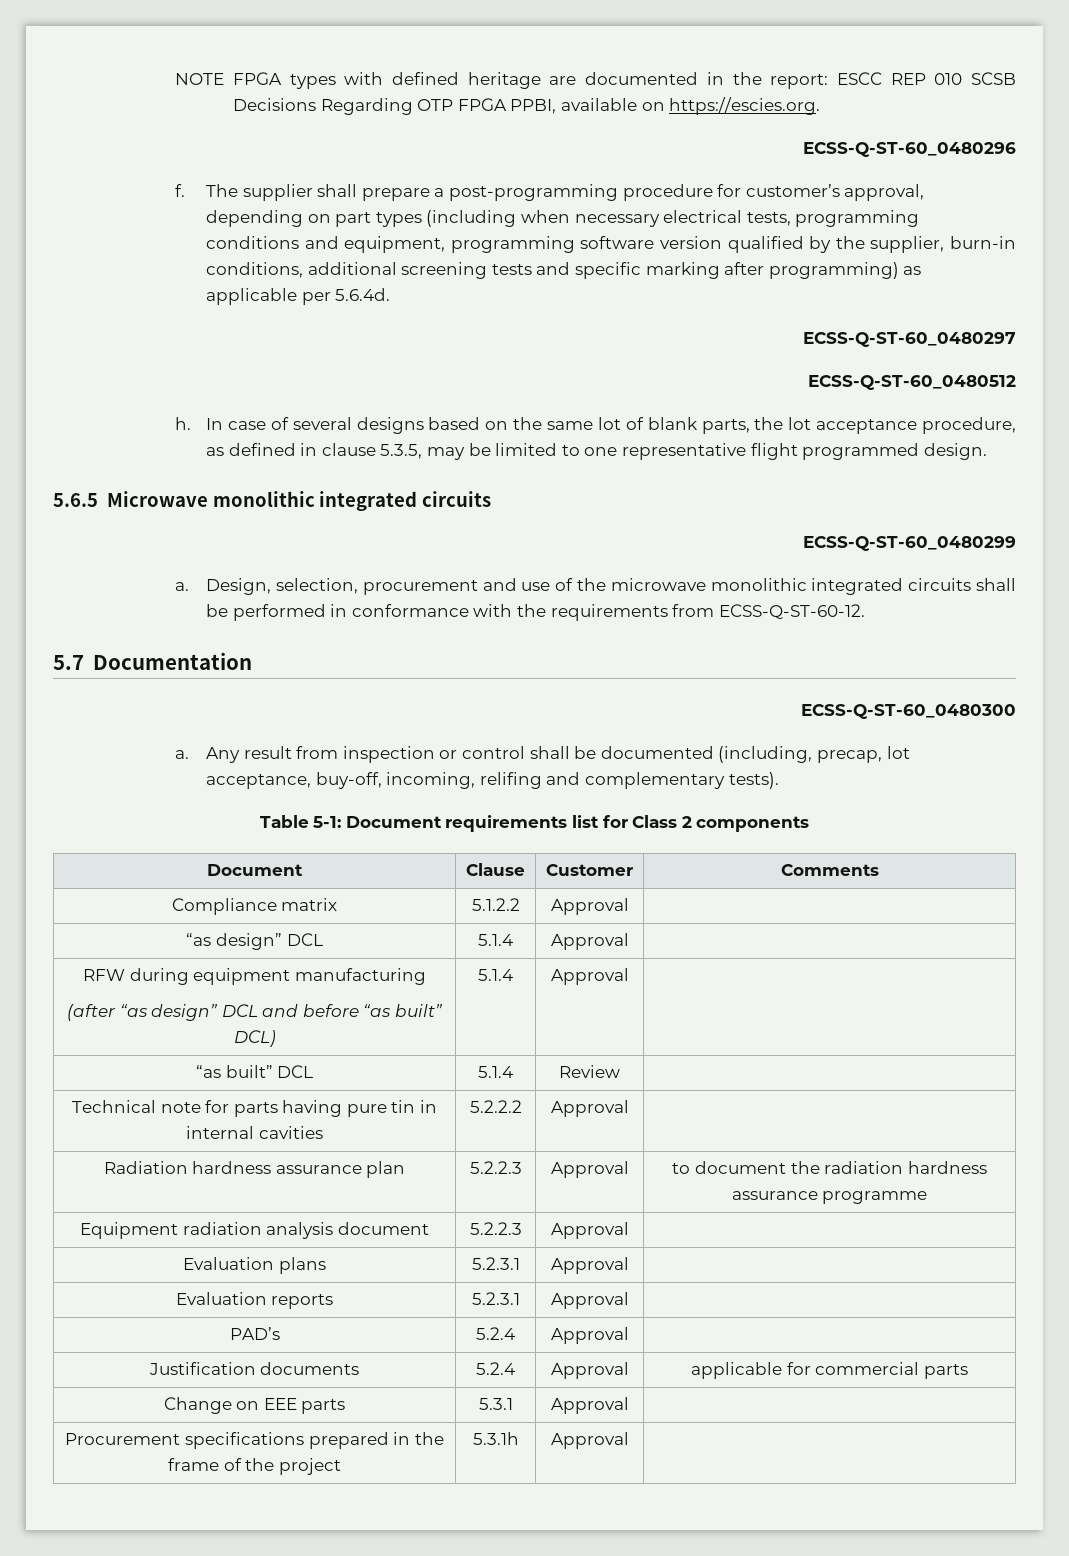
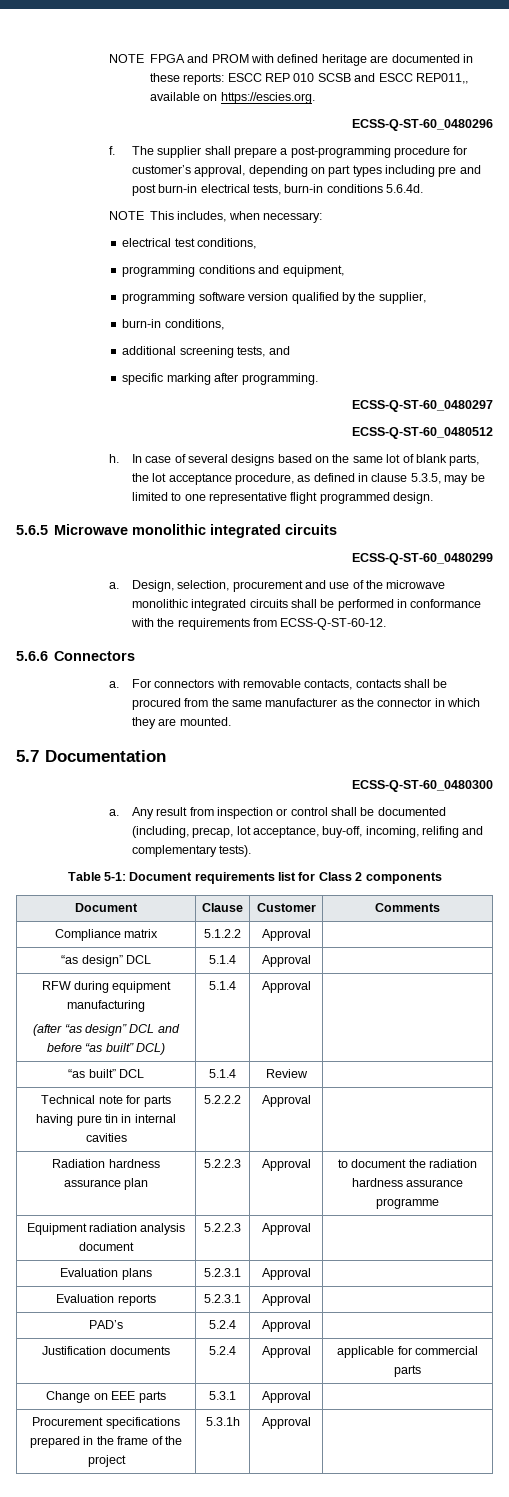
- NOTE FPGA types with defined heritage are documented in the report: ESCC REP 010 SCSB Decisions Regarding OTP FPGA PPBI, available on https://escies.org.
+ NOTE FPGA and PROM with defined heritage are documented in these reports: ESCC REP 010 SCSB and ESCC REP011,, available on https://escies.org.
- The supplier shall prepare a post-programming procedure for customer’s approval, depending on part types (including when necessary electrical tests, programming conditions and equipment, programming software version qualified by the supplier, burn-in conditions, additional screening tests and specific marking after programming) as applicable per 5.6.4d.
+ The supplier shall prepare a post-programming procedure for customer’s approval, depending on part types including pre and post burn-in electrical tests, burn-in conditions 5.6.4d.
+ NOTE This includes, when necessary:
+ electrical test conditions,
+ programming conditions and equipment,
+ programming software version qualified by the supplier,
+ burn-in conditions,
+ additional screening tests, and
+ specific marking after programming.
+ 5.6.6 Connectors
+ a. For connectors with removable contacts, contacts shall be procured from the same manufacturer as the connector in which they are mounted.

